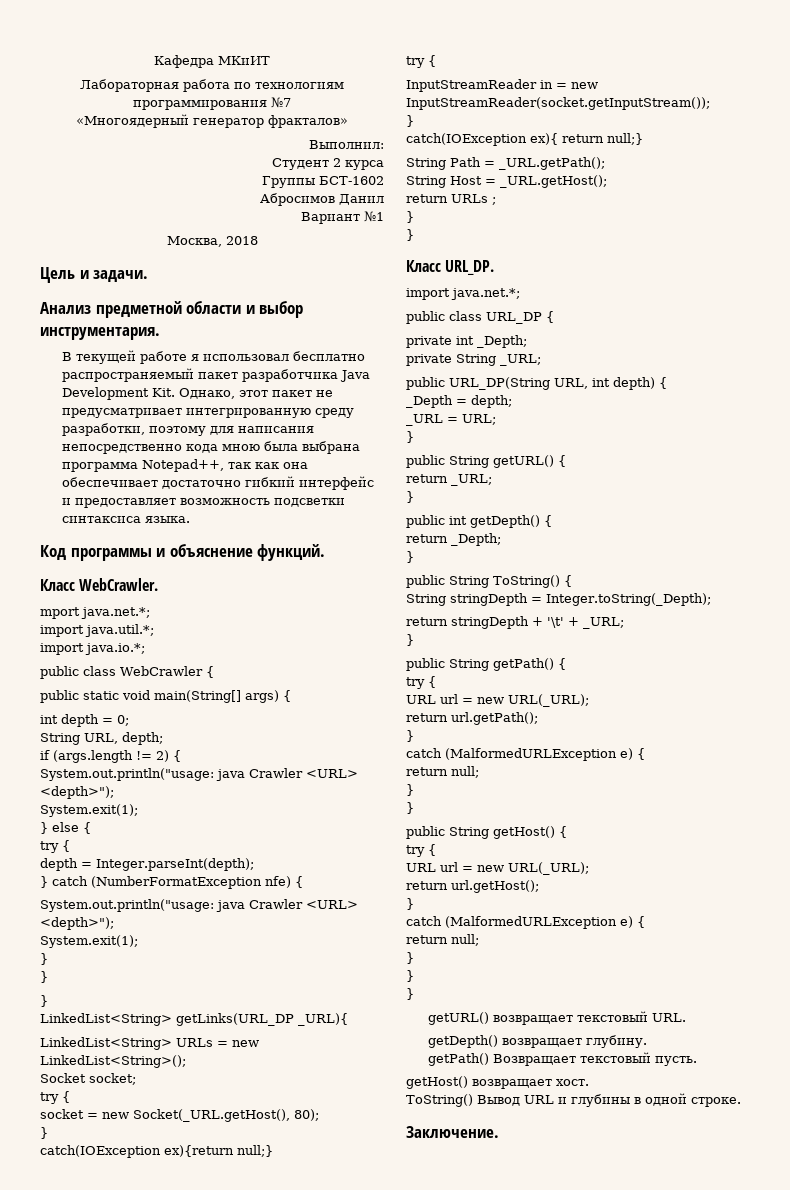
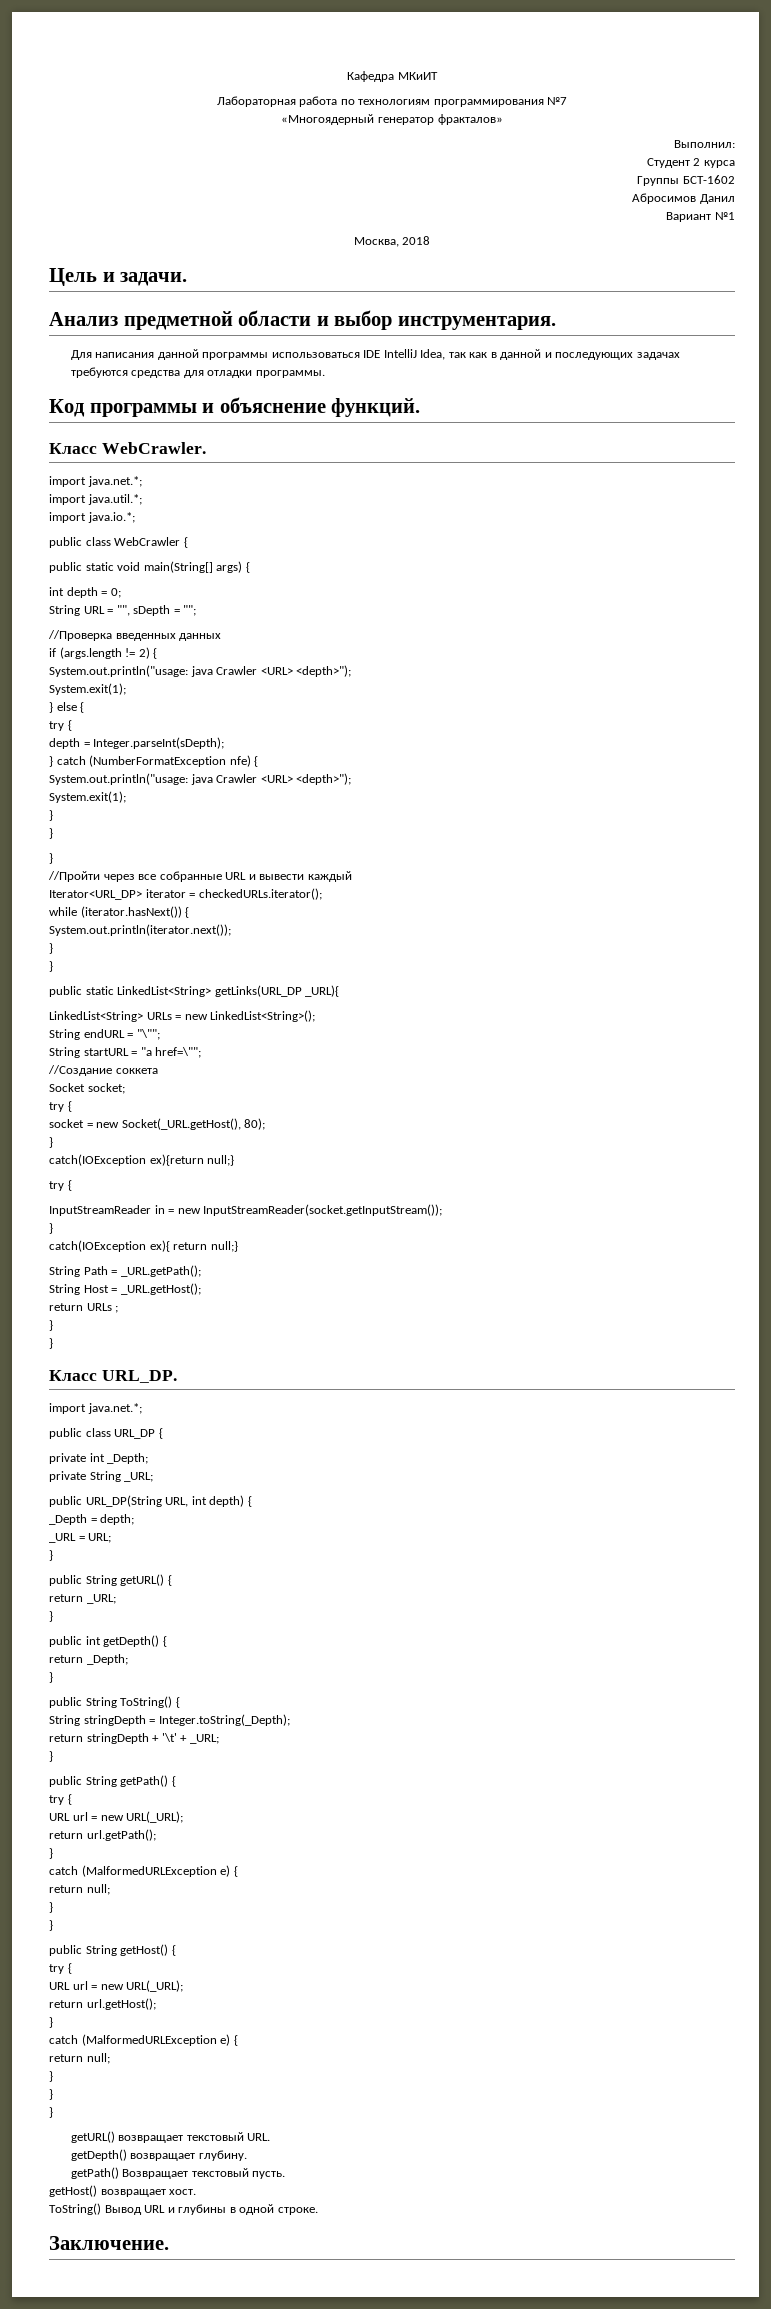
- В текущей работе я использовал бесплатно распространяемый пакет разработчика Java Development Kit. Однако, этот пакет не предусматривает интегрированную среду разработки, поэтому для написания непосредственно кода мною была выбрана программа Notepad++, так как она обеспечивает достаточно гибкий интерфейс и предоставляет возможность подсветки синтаксиса языка.
+ Для написания данной программы использоваться IDE IntelliJ Idea, так как в данной и последующих задачах требуются средства для отладки программы.
  Класс WebCrawler.
- mport java.net.*;
+ import java.net.*;
- String URL, depth;
+ String URL = "", sDepth = "";
+ //Проверка введенных данных
- depth = Integer.parseInt(depth);
+ depth = Integer.parseInt(sDepth);
- LinkedList<String> getLinks(URL_DP _URL){
+ //Пройти через все собранные URL и вывести каждый
+ Iterator<URL_DP> iterator = checkedURLs.iterator();
+ while (iterator.hasNext()) {
+ System.out.println(iterator.next());
+ }
+ }
+ public static LinkedList<String> getLinks(URL_DP _URL){
+ String endURL = "\"";
+ String startURL = "a href=\"";
+ //Создание соккета

